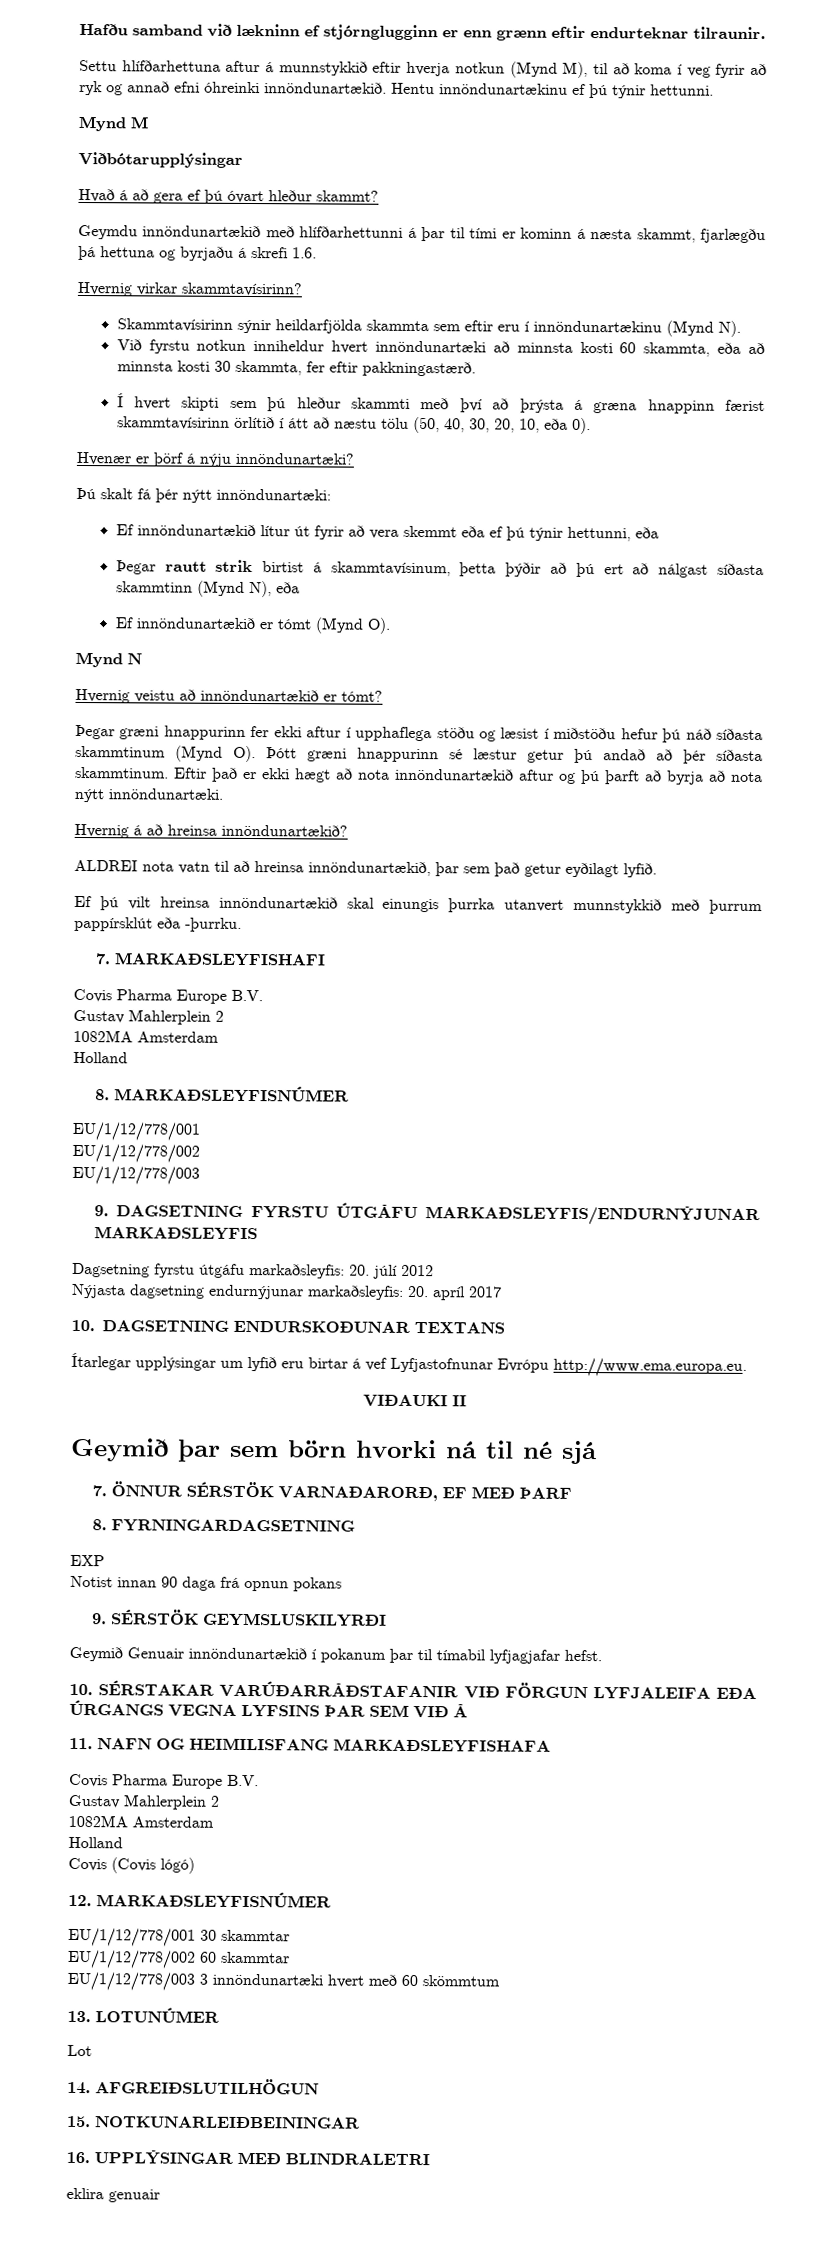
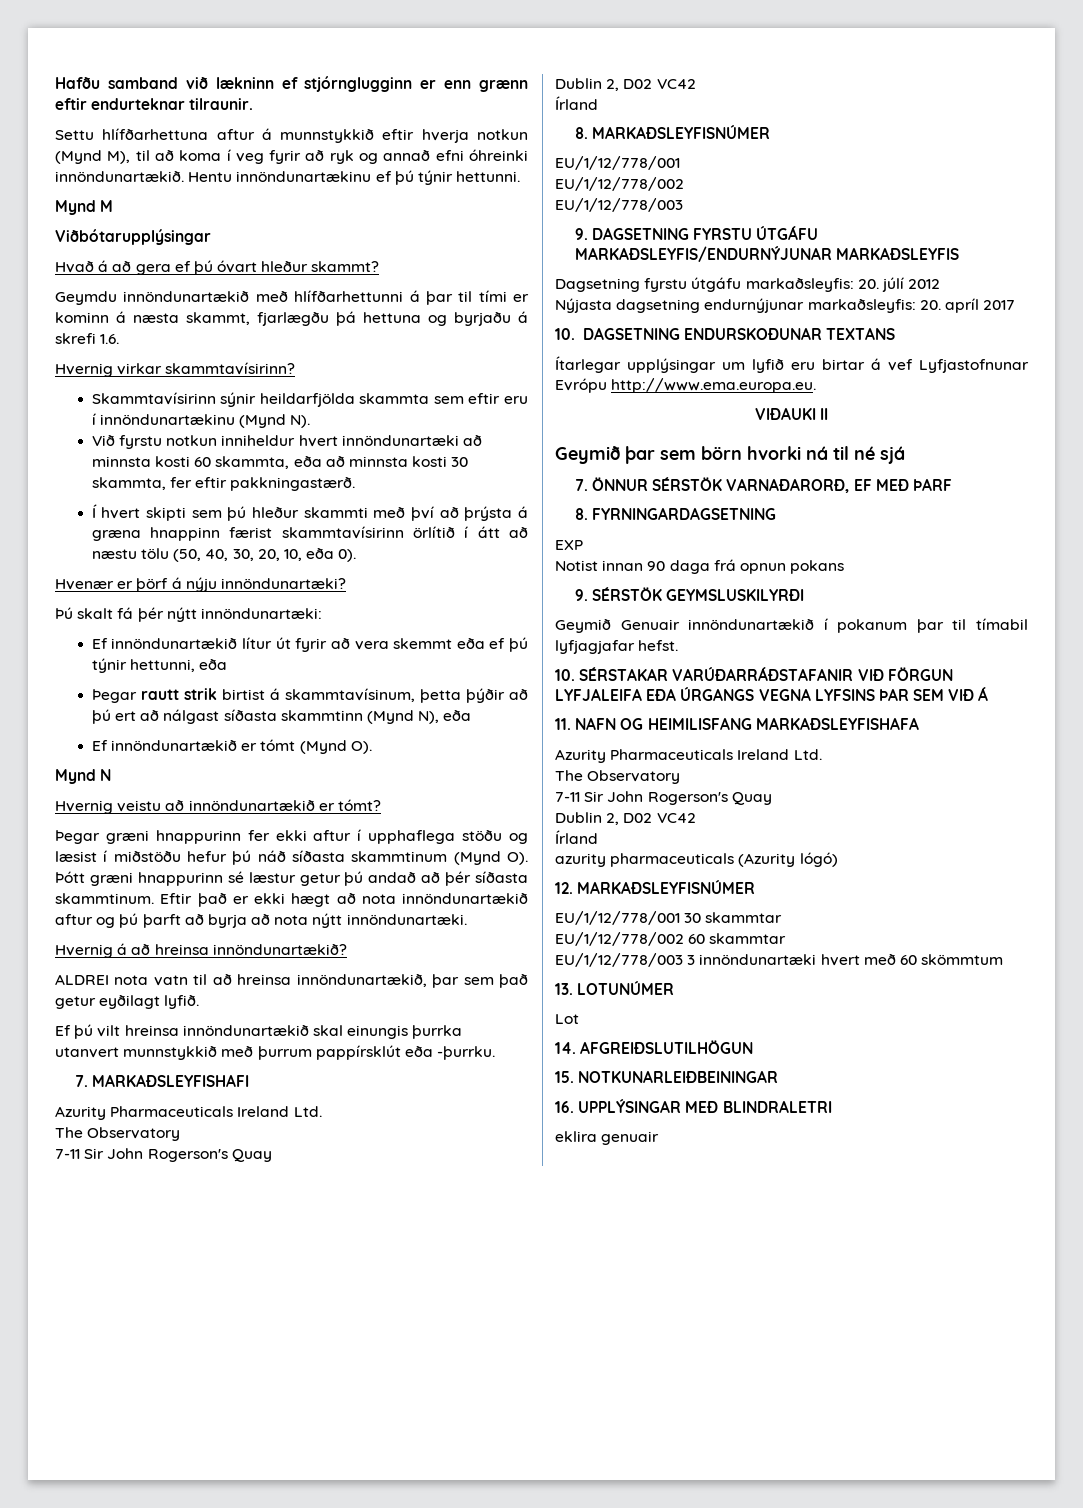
  7. MARKAÐSLEYFISHAFI
- Covis Pharma Europe B.V.
- Gustav Mahlerplein 2
- 1082MA Amsterdam
- Holland
+ Azurity Pharmaceuticals Ireland Ltd.
+ The Observatory
+ 7-11 Sir John Rogerson's Quay
+ Dublin 2, D02 VC42
+ Írland
  11. NAFN OG HEIMILISFANG MARKAÐSLEYFISHAFA
- Covis Pharma Europe B.V.
- Gustav Mahlerplein 2
- 1082MA Amsterdam
- Holland
- Covis (Covis lógó)
+ Azurity Pharmaceuticals Ireland Ltd.
+ The Observatory
+ 7-11 Sir John Rogerson's Quay
+ Dublin 2, D02 VC42
+ Írland
+ azurity pharmaceuticals (Azurity lógó)

